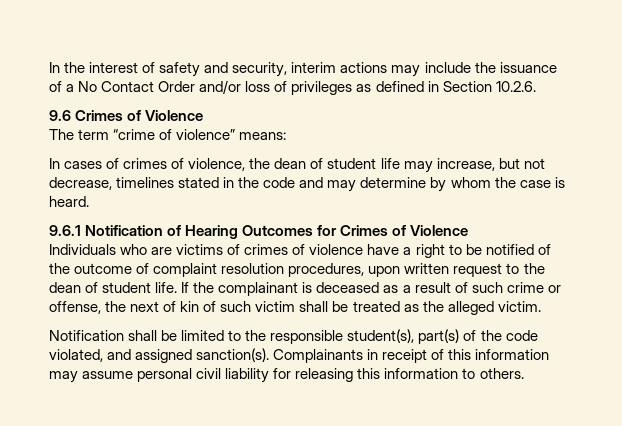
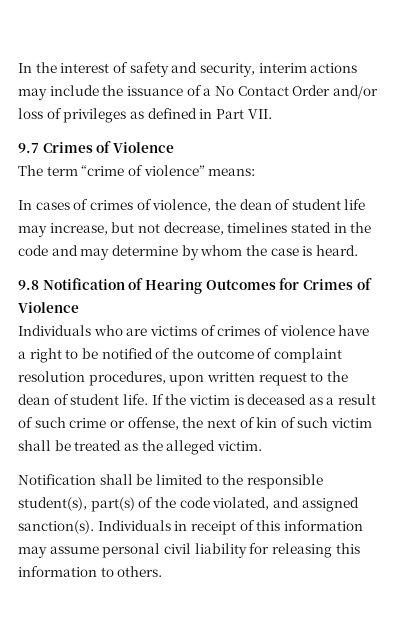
- In the interest of safety and security, interim actions may include the issuance of a No Contact Order and/or loss of privileges as defined in Section 10.2.6.
- 9.6 Crimes of Violence
+ In the interest of safety and security, interim actions may include the issuance of a No Contact Order and/or loss of privileges as defined in Part VII.
+ 9.7 Crimes of Violence
- 9.6.1 Notification of Hearing Outcomes for Crimes of Violence
+ 9.8 Notification of Hearing Outcomes for Crimes of Violence
- If the complainant is deceased as a result of such crime or offense, the next of kin of such victim shall be treated as the alleged victim.
+ If the victim is deceased as a result of such crime or offense, the next of kin of such victim shall be treated as the alleged victim.
- Complainants in receipt of this information may assume personal civil liability for releasing this information to others.
+ Individuals in receipt of this information may assume personal civil liability for releasing this information to others.

